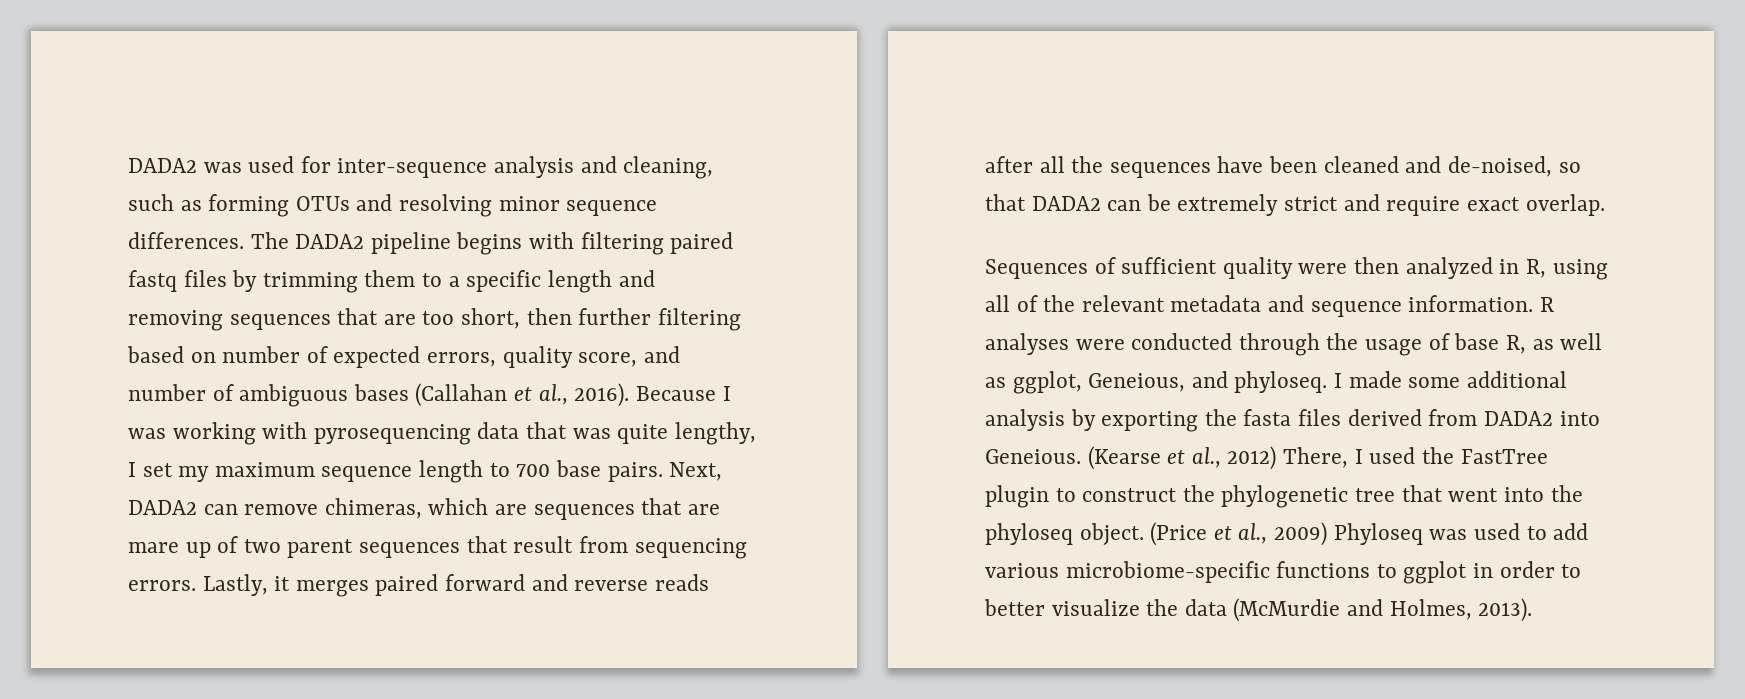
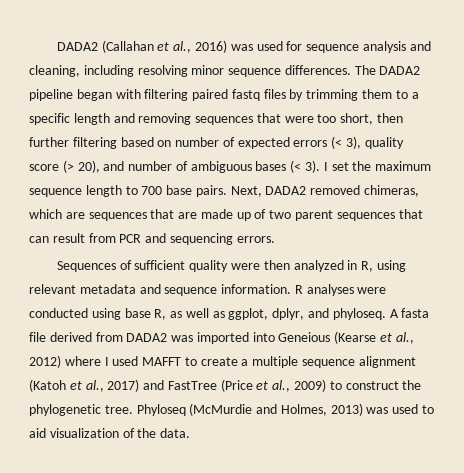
- DADA2 was used for inter-sequence analysis and cleaning, such as forming OTUs and resolving minor sequence differences.
+ DADA2 (Callahan et al., 2016) was used for sequence analysis and cleaning, including resolving minor sequence differences.
- The DADA2 pipeline begins with filtering paired fastq files by trimming them to a specific length and removing sequences that are too short, then further filtering based on number of expected errors, quality score, and number of ambiguous bases (Callahan et al., 2016). Because I was working with pyrosequencing data that was quite lengthy, I set my maximum sequence length to 700 base pairs.
+ The DADA2 pipeline began with filtering paired fastq files by trimming them to a specific length and removing sequences that were too short, then further filtering based on number of expected errors (< 3), quality score (> 20), and number of ambiguous bases (< 3). I set the maximum sequence length to 700 base pairs.
- Next, DADA2 can remove chimeras, which are sequences that are mare up of two parent sequences that result from sequencing errors. Lastly, it merges paired forward and reverse reads after all the sequences have been cleaned and de-noised, so that DADA2 can be extremely strict and require exact overlap.
+ Next, DADA2 removed chimeras, which are sequences that are made up of two parent sequences that can result from PCR and sequencing errors.
- Sequences of sufficient quality were then analyzed in R, using all of the relevant metadata and sequence information.
+ Sequences of sufficient quality were then analyzed in R, using relevant metadata and sequence information.
- R analyses were conducted through the usage of base R, as well as ggplot, Geneious, and phyloseq.
+ R analyses were conducted using base R, as well as ggplot, dplyr, and phyloseq.
- I made some additional analysis by exporting the fasta files derived from DADA2 into Geneious. (Kearse et al., 2012) There, I used the FastTree plugin to construct the phylogenetic tree that went into the phyloseq object. (Price et al., 2009) Phyloseq was used to add various microbiome-specific functions to ggplot in order to better visualize the data (McMurdie and Holmes, 2013).
+ A fasta file derived from DADA2 was imported into Geneious (Kearse et al., 2012) where I used MAFFT to create a multiple sequence alignment (Katoh et al., 2017) and FastTree (Price et al., 2009) to construct the phylogenetic tree. Phyloseq (McMurdie and Holmes, 2013) was used to aid visualization of the data.

